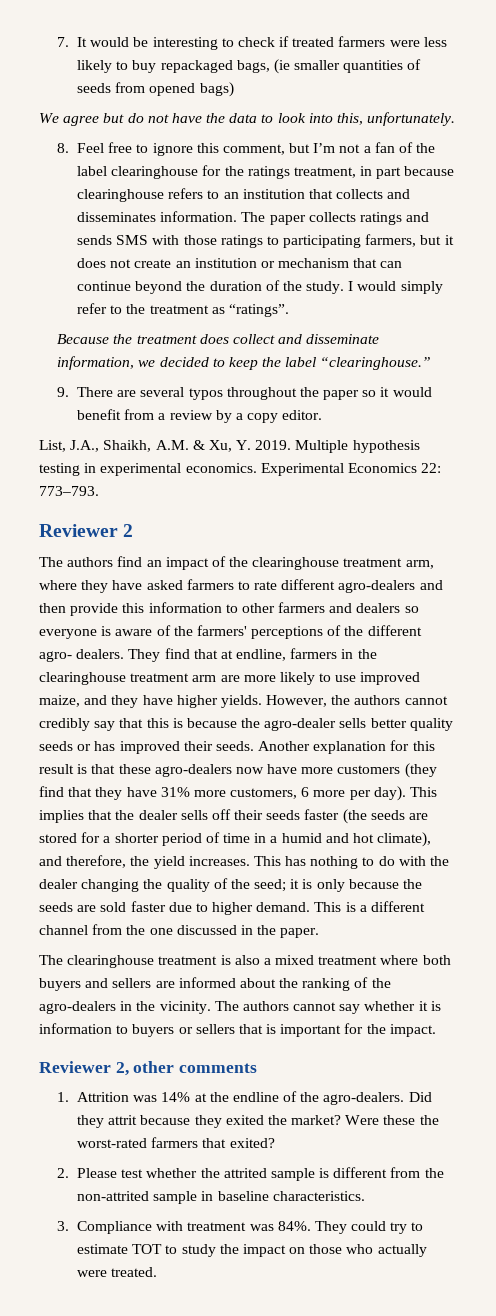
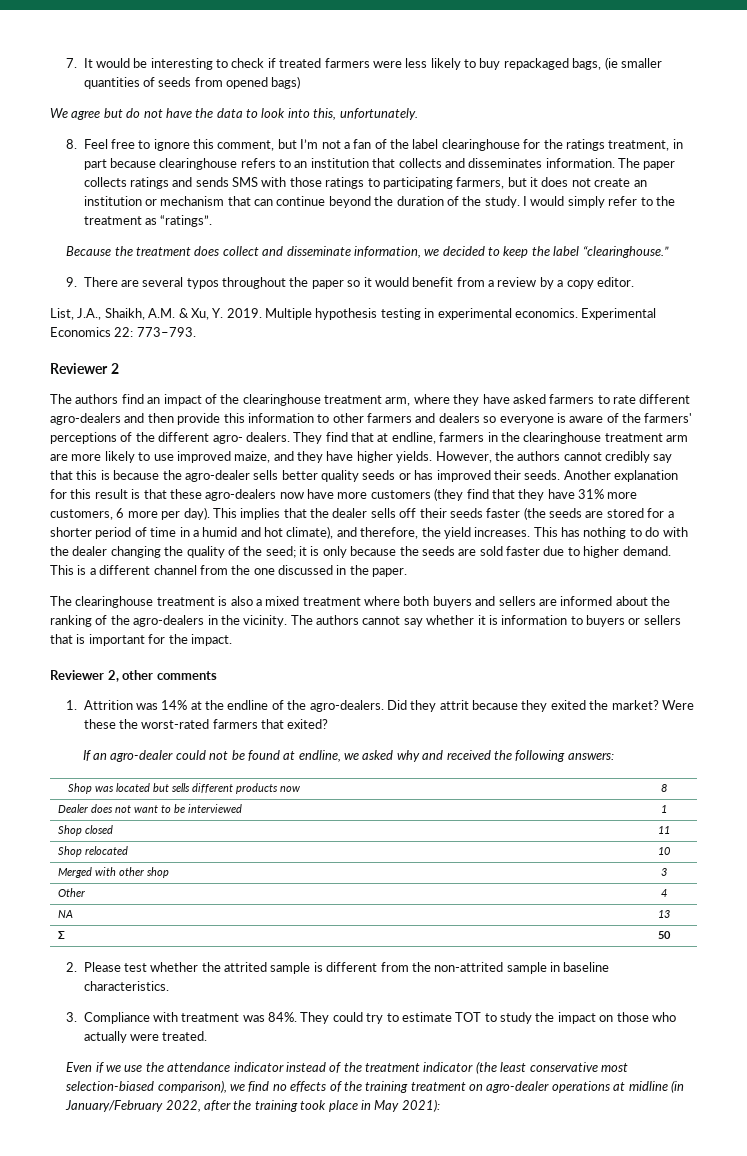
+ If an agro-dealer could not be found at endline, we asked why and received the following answers:
+ Shop was located but sells different products now | 8
+ Dealer does not want to be interviewed | 1
+ Shop closed | 11
+ Shop relocated | 10
+ Merged with other shop | 3
+ Other | 4
+ NA | 13
+ Σ | 50
+ Even if we use the attendance indicator instead of the treatment indicator (the least conservative most selection-biased comparison), we find no effects of the training treatment on agro-dealer operations at midline (in January/February 2022, after the training took place in May 2021):

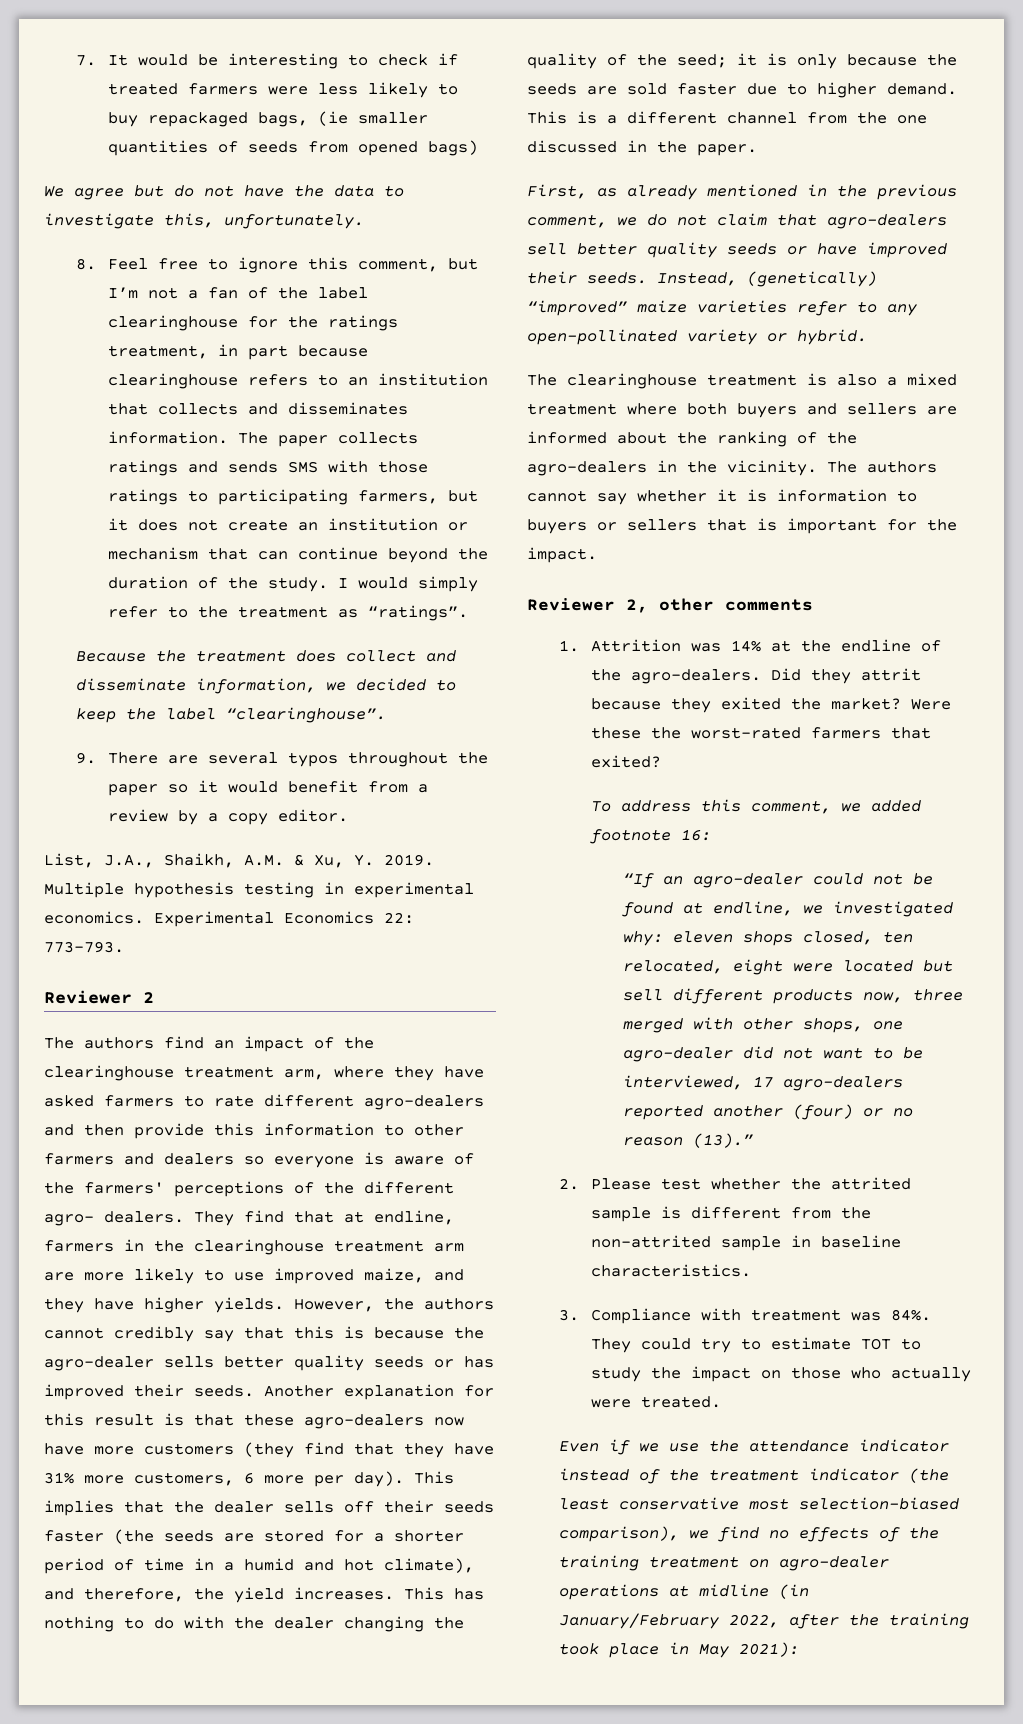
- We agree but do not have the data to look into this, unfortunately.
+ We agree but do not have the data to investigate this, unfortunately.
- Because the treatment does collect and disseminate information, we decided to keep the label “clearinghouse.”
+ Because the treatment does collect and disseminate information, we decided to keep the label “clearinghouse”.
+ First, as already mentioned in the previous comment, we do not claim that agro-dealers sell better quality seeds or have improved their seeds. Instead, (genetically) “improved” maize varieties refer to any open-pollinated variety or hybrid.
- If an agro-dealer could not be found at endline, we asked why and received the following answers:
- Shop was located but sells different products now | 8
- Dealer does not want to be interviewed | 1
- Shop closed | 11
- Shop relocated | 10
- Merged with other shop | 3
- Other | 4
- NA | 13
- Σ | 50
+ To address this comment, we added footnote 16:
+ “If an agro-dealer could not be found at endline, we investigated why: eleven shops closed, ten relocated, eight were located but sell different products now, three merged with other shops, one agro-dealer did not want to be interviewed, 17 agro-dealers reported another (four) or no reason (13).”

